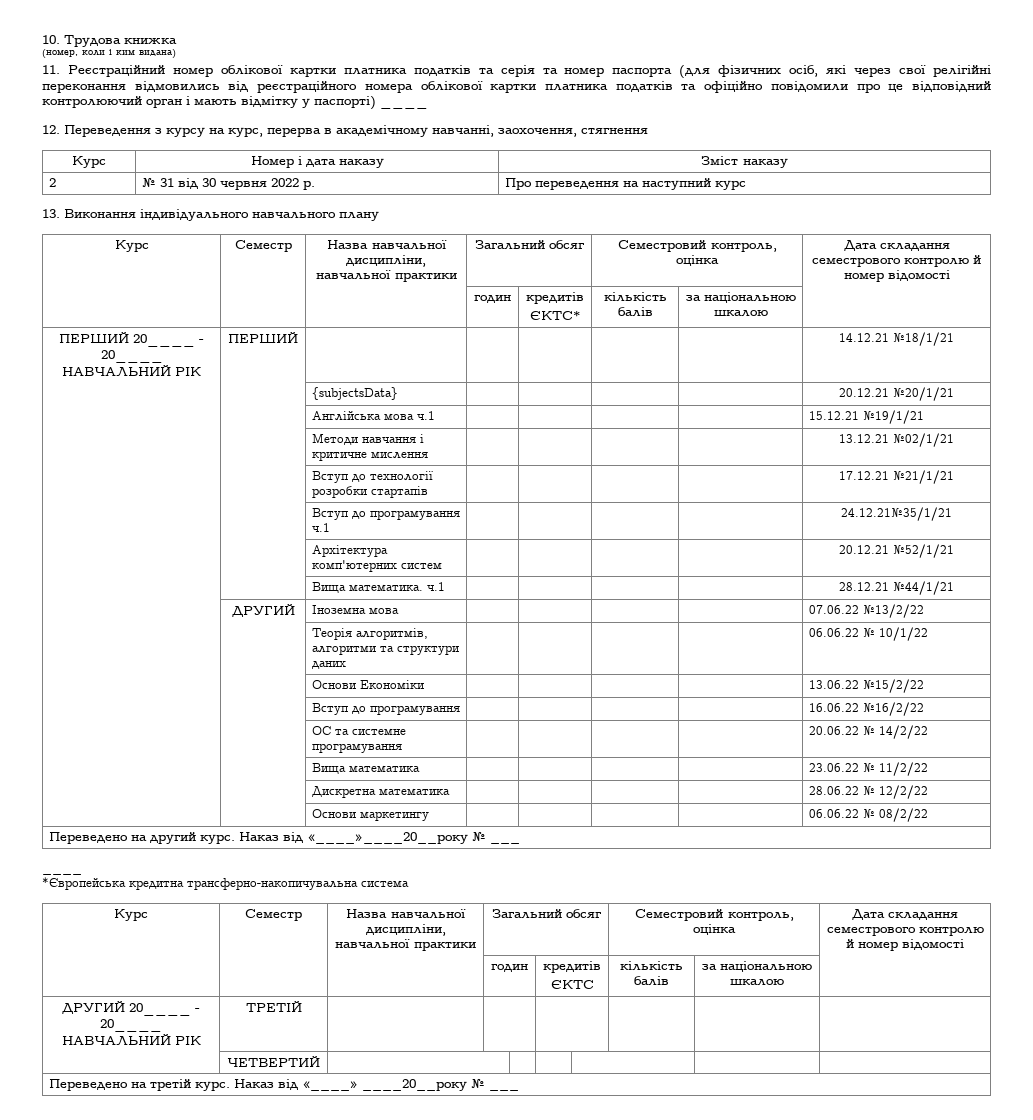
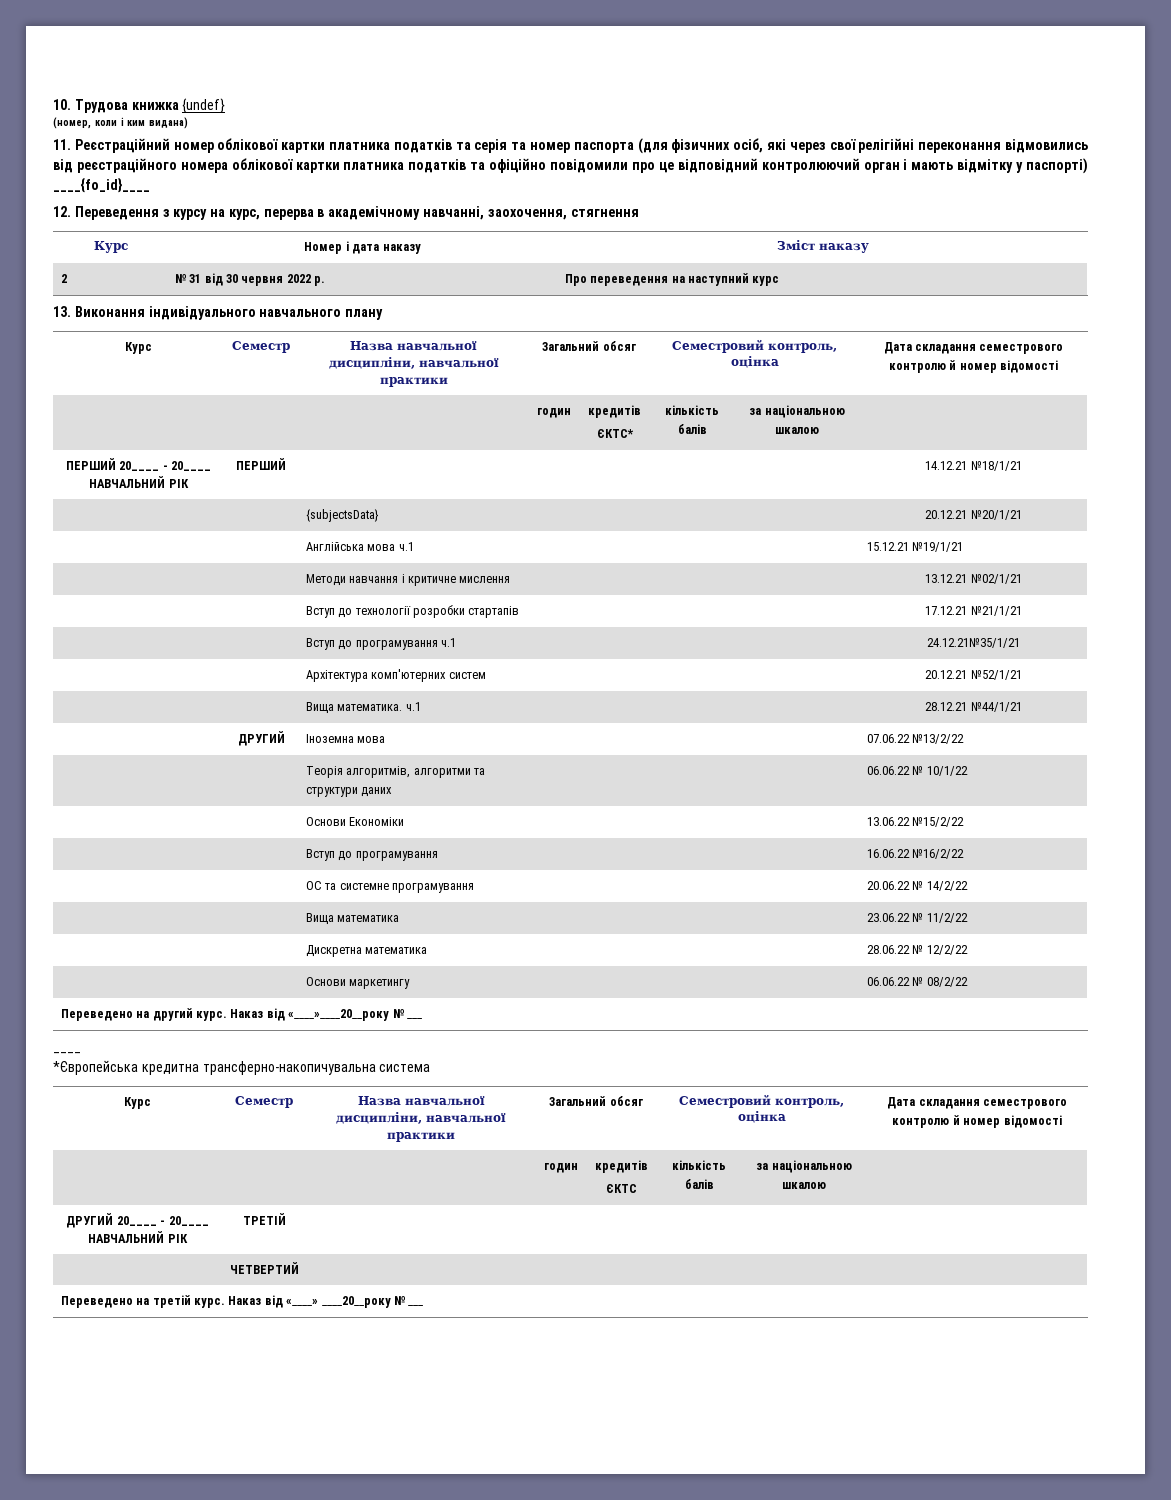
- 10. Трудова книжка
+ 10. Трудова книжка {undef}
- 11. Реєстраційний номер облікової картки платника податків та серія та номер паспорта (для фізичних осіб, які через свої релігійні переконання відмовились від реєстраційного номера облікової картки платника податків та офіційно повідомили про це відповідний контролюючий орган і мають відмітку у паспорті) ____
+ 11. Реєстраційний номер облікової картки платника податків та серія та номер паспорта (для фізичних осіб, які через свої релігійні переконання відмовились від реєстраційного номера облікової картки платника податків та офіційно повідомили про це відповідний контролюючий орган і мають відмітку у паспорті) ____{fo_id}____

